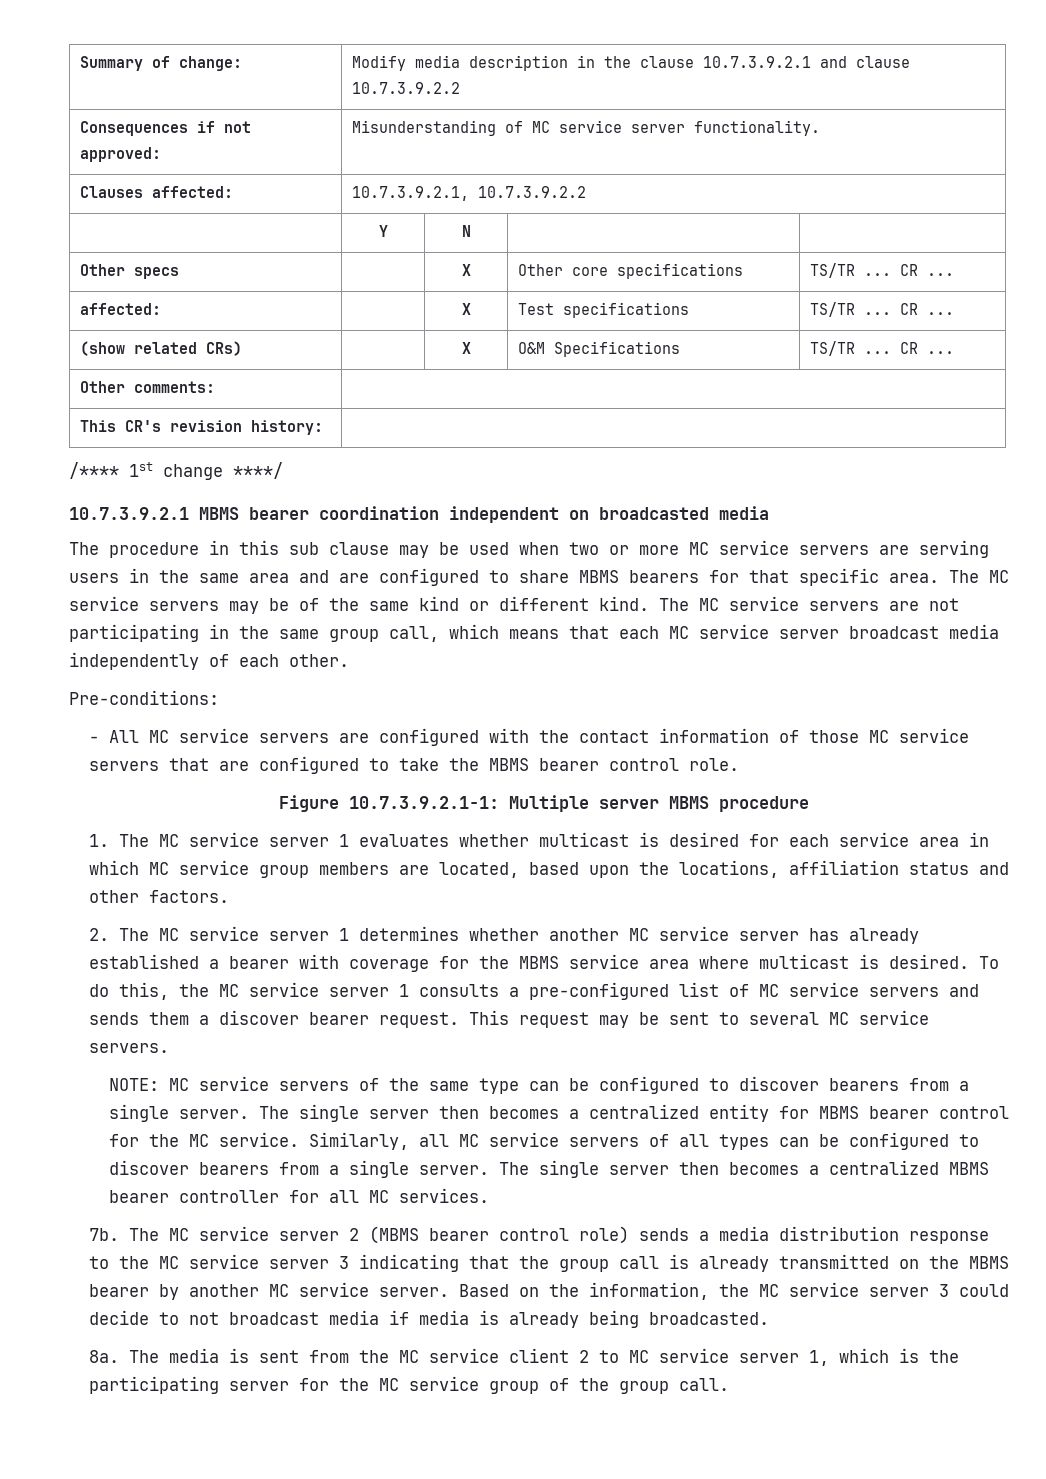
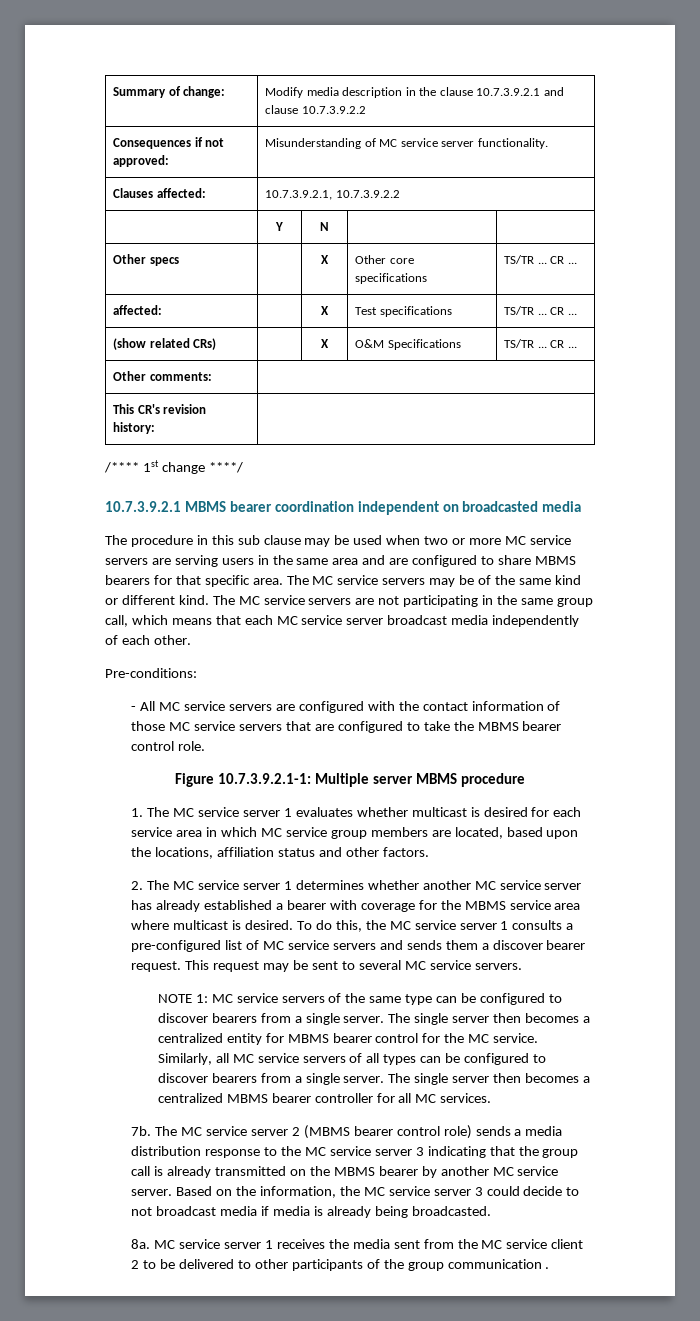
- NOTE: MC service servers of the same type can be configured to discover bearers from a single server.
+ NOTE 1: MC service servers of the same type can be configured to discover bearers from a single server.
- The media is sent from the MC service client 2 to MC service server 1, which is the participating server for the MC service group of the group call.
+ MC service server 1 receives the media sent from the MC service client 2 to be delivered to other participants of the group communication .

